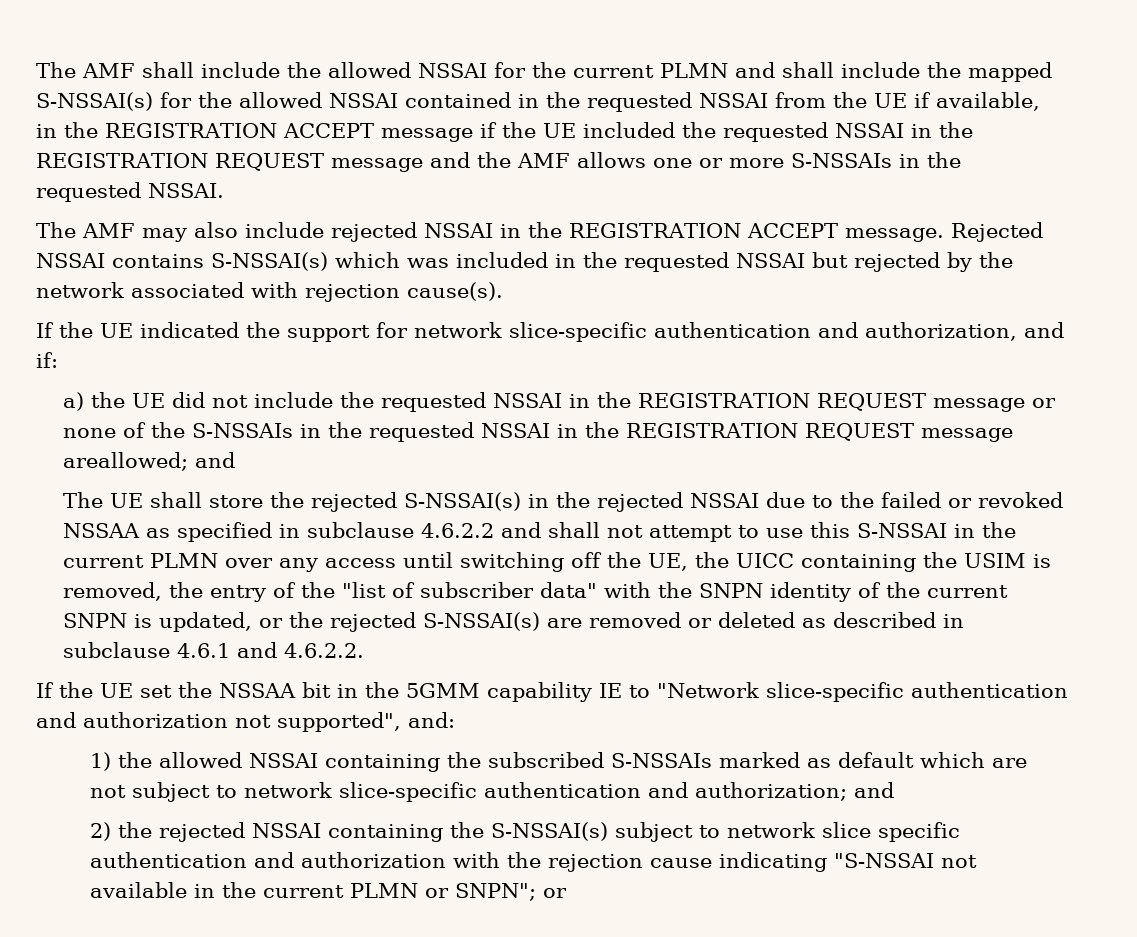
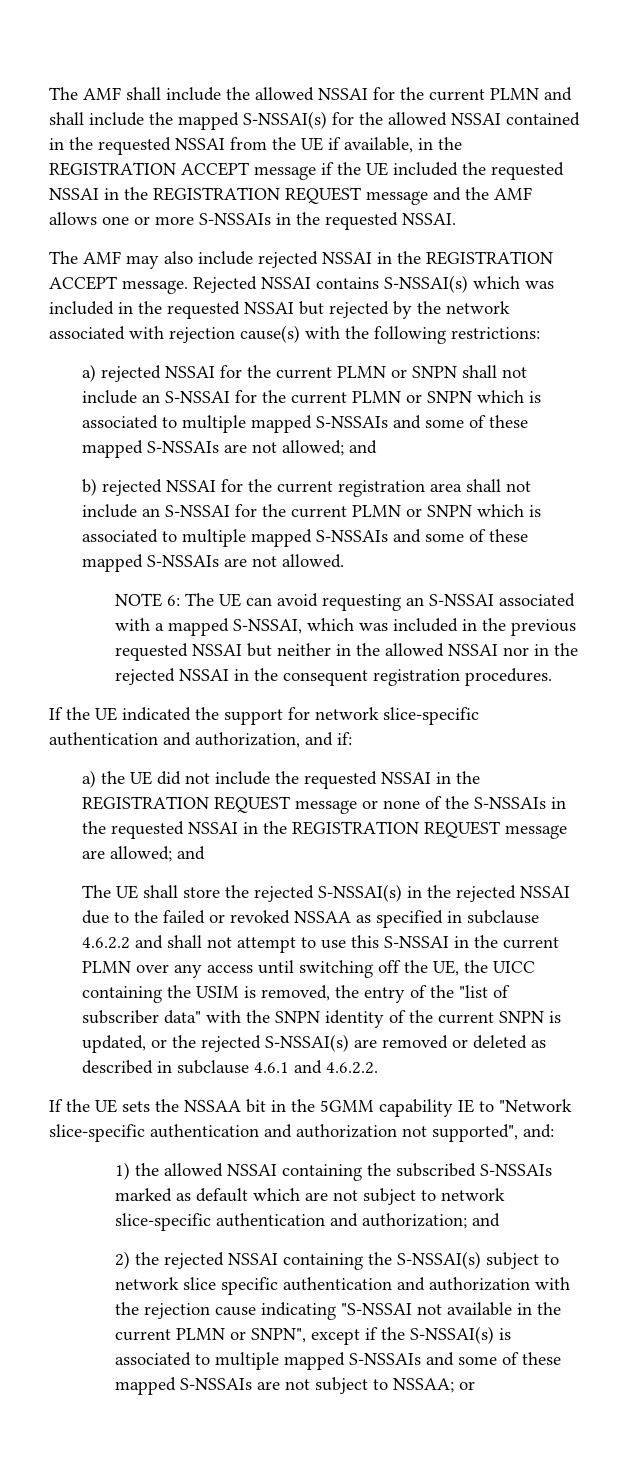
- Rejected NSSAI contains S-NSSAI(s) which was included in the requested NSSAI but rejected by the network associated with rejection cause(s).
+ Rejected NSSAI contains S-NSSAI(s) which was included in the requested NSSAI but rejected by the network associated with rejection cause(s) with the following restrictions:
+ a) rejected NSSAI for the current PLMN or SNPN shall not include an S-NSSAI for the current PLMN or SNPN which is associated to multiple mapped S-NSSAIs and some of these mapped S-NSSAIs are not allowed; and
+ b) rejected NSSAI for the current registration area shall not include an S-NSSAI for the current PLMN or SNPN which is associated to multiple mapped S-NSSAIs and some of these mapped S-NSSAIs are not allowed.
+ NOTE 6: The UE can avoid requesting an S-NSSAI associated with a mapped S-NSSAI, which was included in the previous requested NSSAI but neither in the allowed NSSAI nor in the rejected NSSAI in the consequent registration procedures.
- a) the UE did not include the requested NSSAI in the REGISTRATION REQUEST message or none of the S-NSSAIs in the requested NSSAI in the REGISTRATION REQUEST message areallowed; and
+ a) the UE did not include the requested NSSAI in the REGISTRATION REQUEST message or none of the S-NSSAIs in the requested NSSAI in the REGISTRATION REQUEST message are allowed; and
- If the UE set the NSSAA bit in the 5GMM capability IE to "Network slice-specific authentication and authorization not supported", and:
+ If the UE sets the NSSAA bit in the 5GMM capability IE to "Network slice-specific authentication and authorization not supported", and:
- 2) the rejected NSSAI containing the S-NSSAI(s) subject to network slice specific authentication and authorization with the rejection cause indicating "S-NSSAI not available in the current PLMN or SNPN"; or
+ 2) the rejected NSSAI containing the S-NSSAI(s) subject to network slice specific authentication and authorization with the rejection cause indicating "S-NSSAI not available in the current PLMN or SNPN", except if the S-NSSAI(s) is associated to multiple mapped S-NSSAIs and some of these mapped S-NSSAIs are not subject to NSSAA; or

